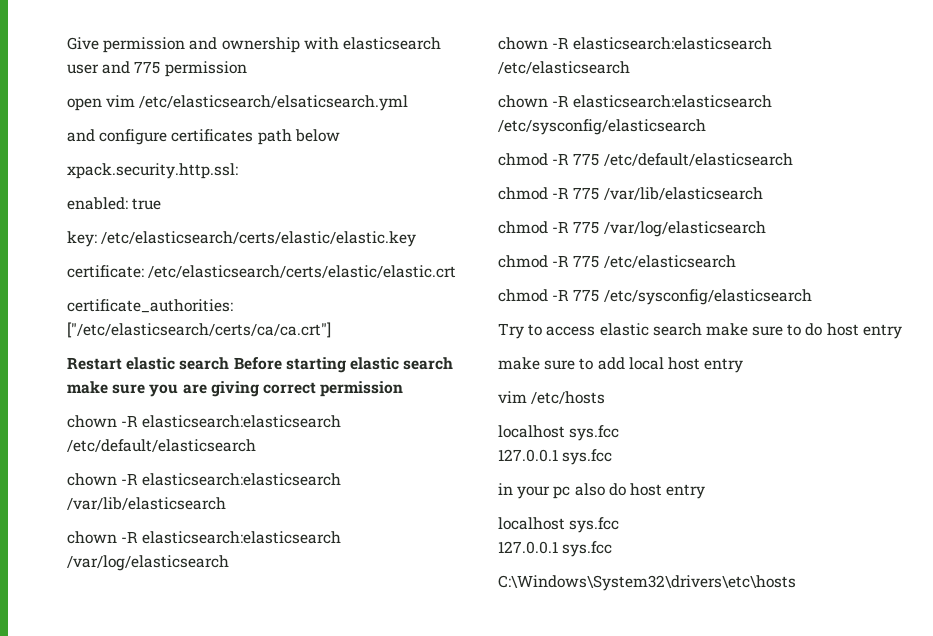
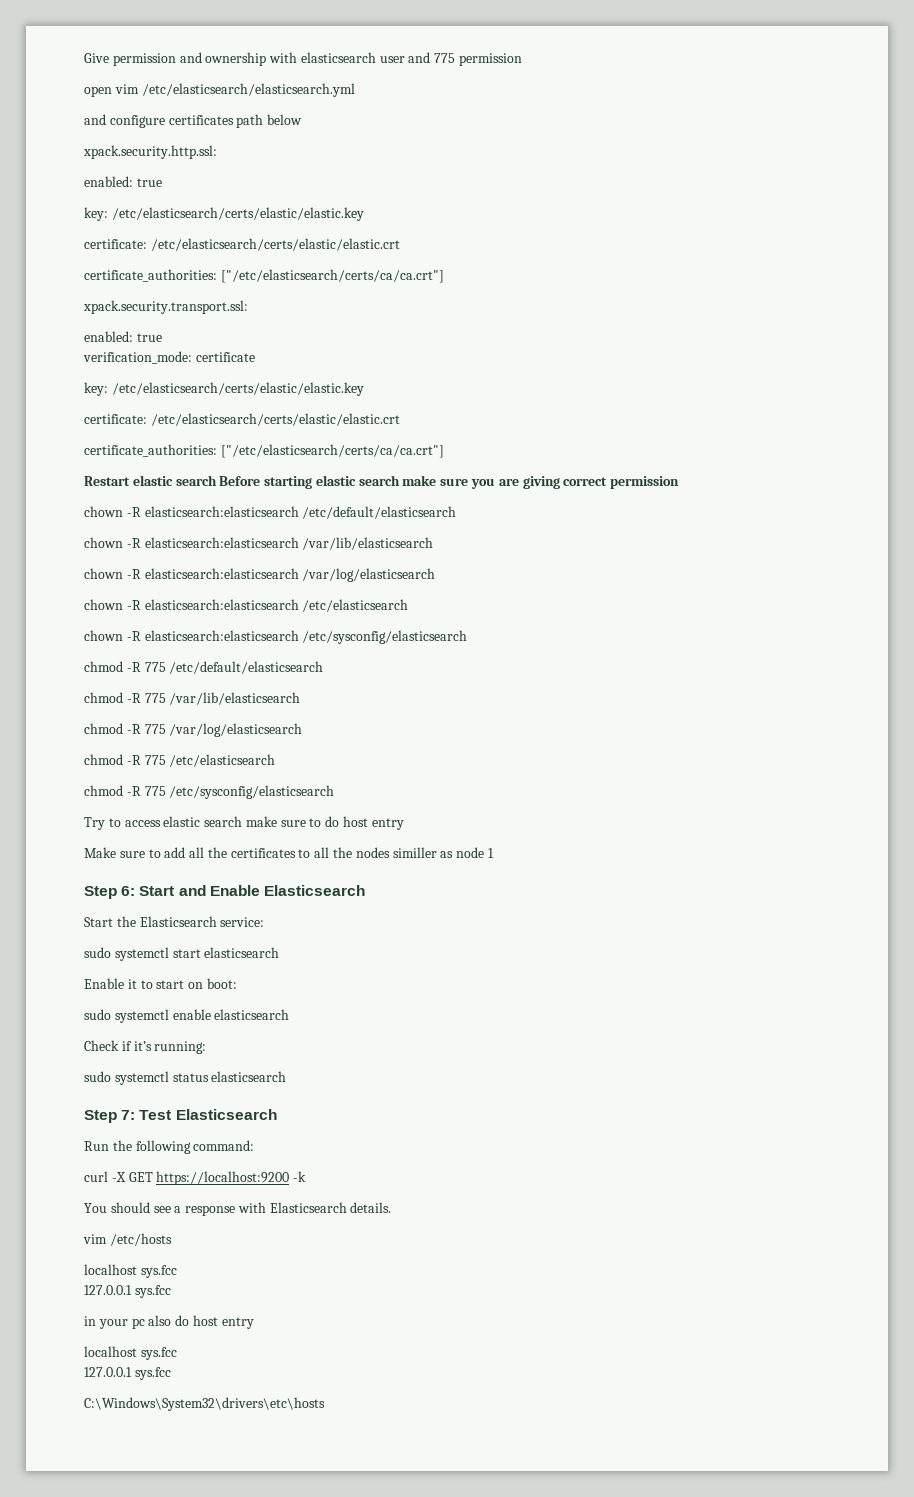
- open vim /etc/elasticsearch/elsaticsearch.yml
+ open vim /etc/elasticsearch/elasticsearch.yml
+ xpack.security.transport.ssl:
+ enabled: true
+ verification_mode: certificate
+ key: /etc/elasticsearch/certs/elastic/elastic.key
+ certificate: /etc/elasticsearch/certs/elastic/elastic.crt
+ certificate_authorities: ["/etc/elasticsearch/certs/ca/ca.crt"]
- make sure to add local host entry
+ Make sure to add all the certificates to all the nodes similler as node 1
+ Step 6: Start and Enable Elasticsearch
+ Start the Elasticsearch service:
+ sudo systemctl start elasticsearch
+ Enable it to start on boot:
+ sudo systemctl enable elasticsearch
+ Check if it’s running:
+ sudo systemctl status elasticsearch
+ Step 7: Test Elasticsearch
+ Run the following command:
+ curl -X GET https://localhost:9200 -k
+ You should see a response with Elasticsearch details.

